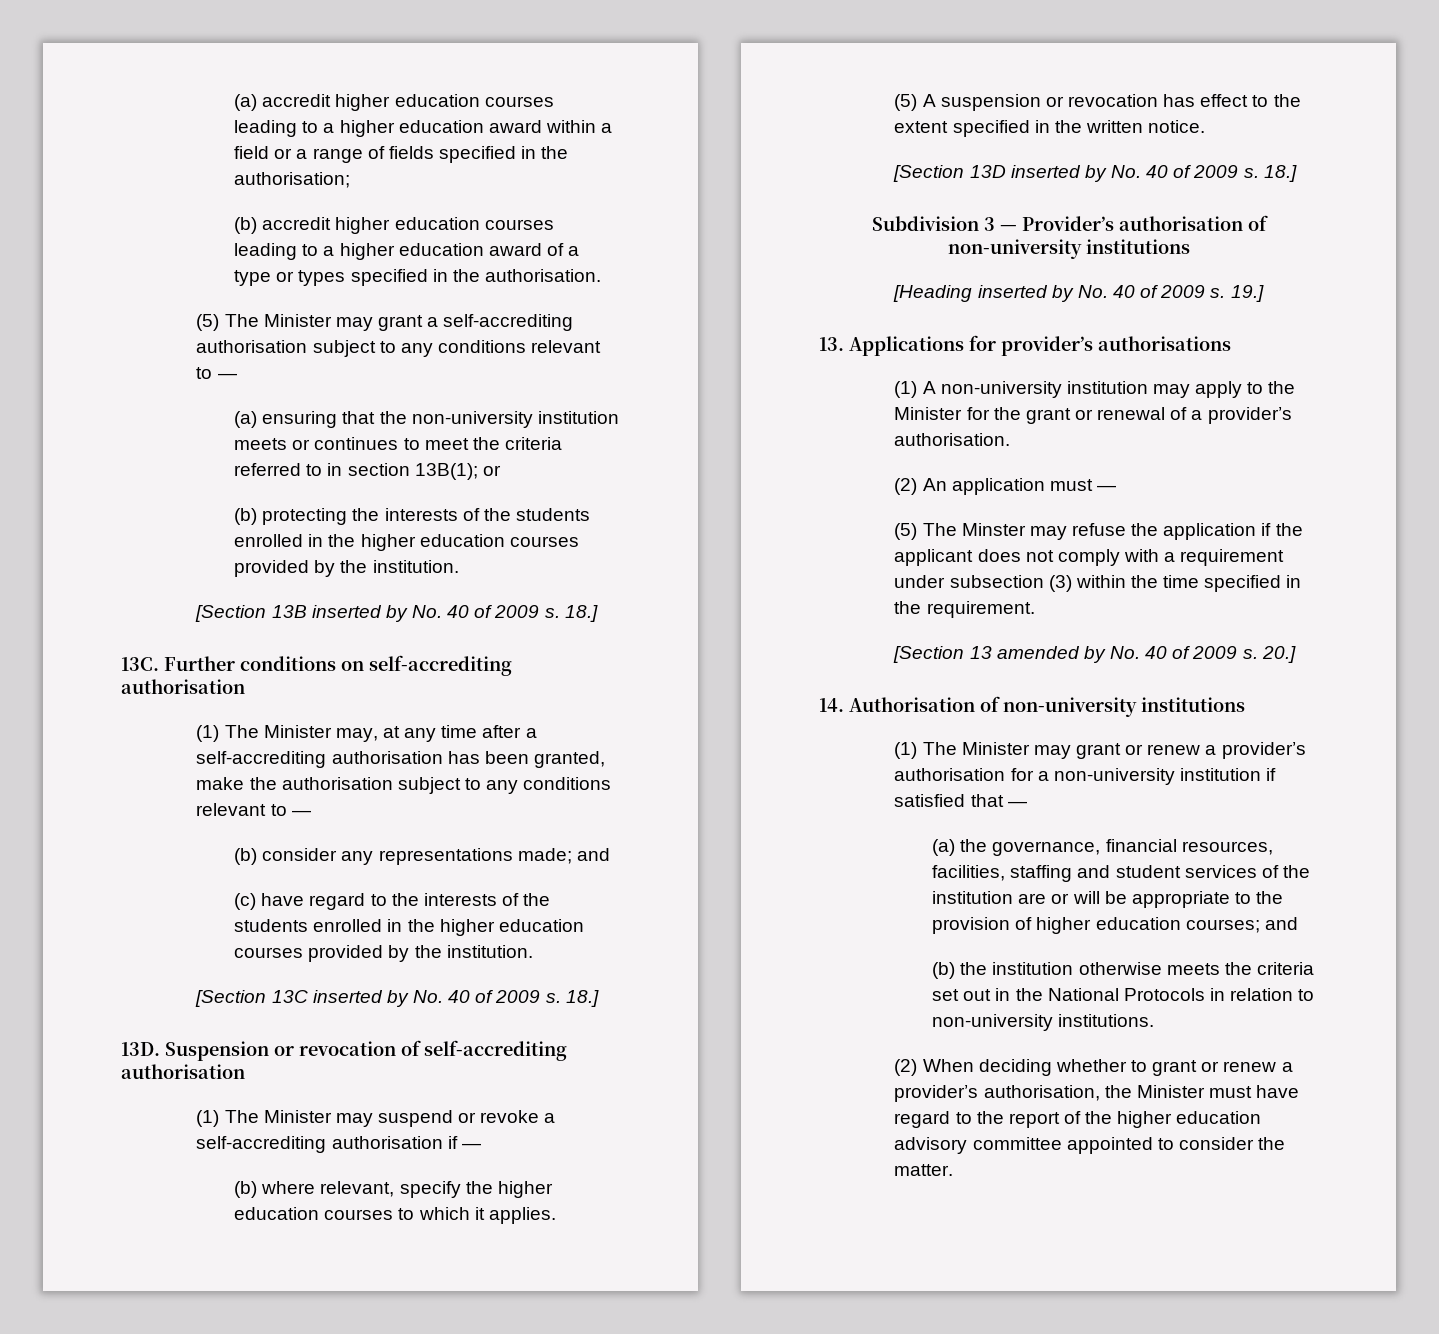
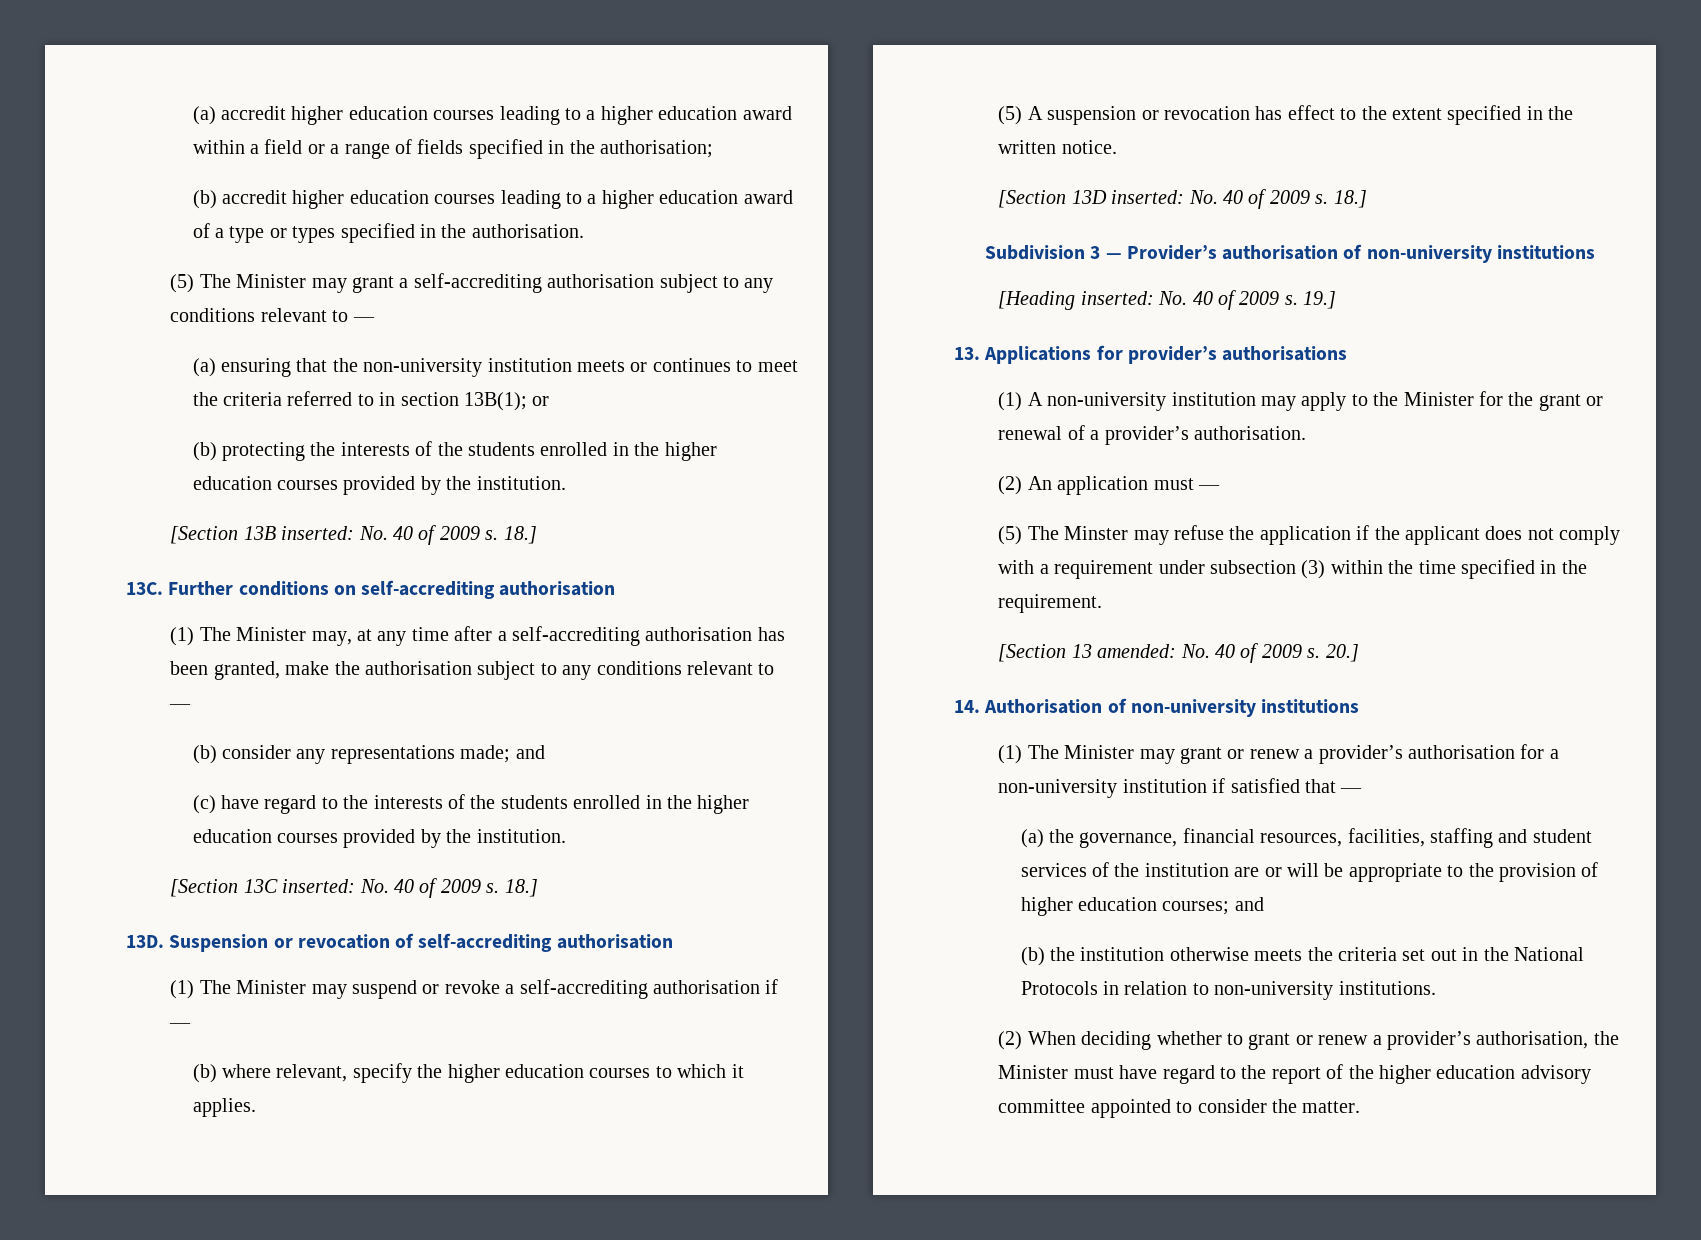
- [Section 13B inserted by No. 40 of 2009 s.
+ [Section 13B inserted: No. 40 of 2009 s.
- [Section 13C inserted by No. 40 of 2009 s.
+ [Section 13C inserted: No. 40 of 2009 s.
- [Section 13D inserted by No. 40 of 2009 s.
+ [Section 13D inserted: No. 40 of 2009 s.
- [Heading inserted by No. 40 of 2009 s.
+ [Heading inserted: No. 40 of 2009 s.
- [Section 13 amended by No. 40 of 2009 s.
+ [Section 13 amended: No. 40 of 2009 s.

